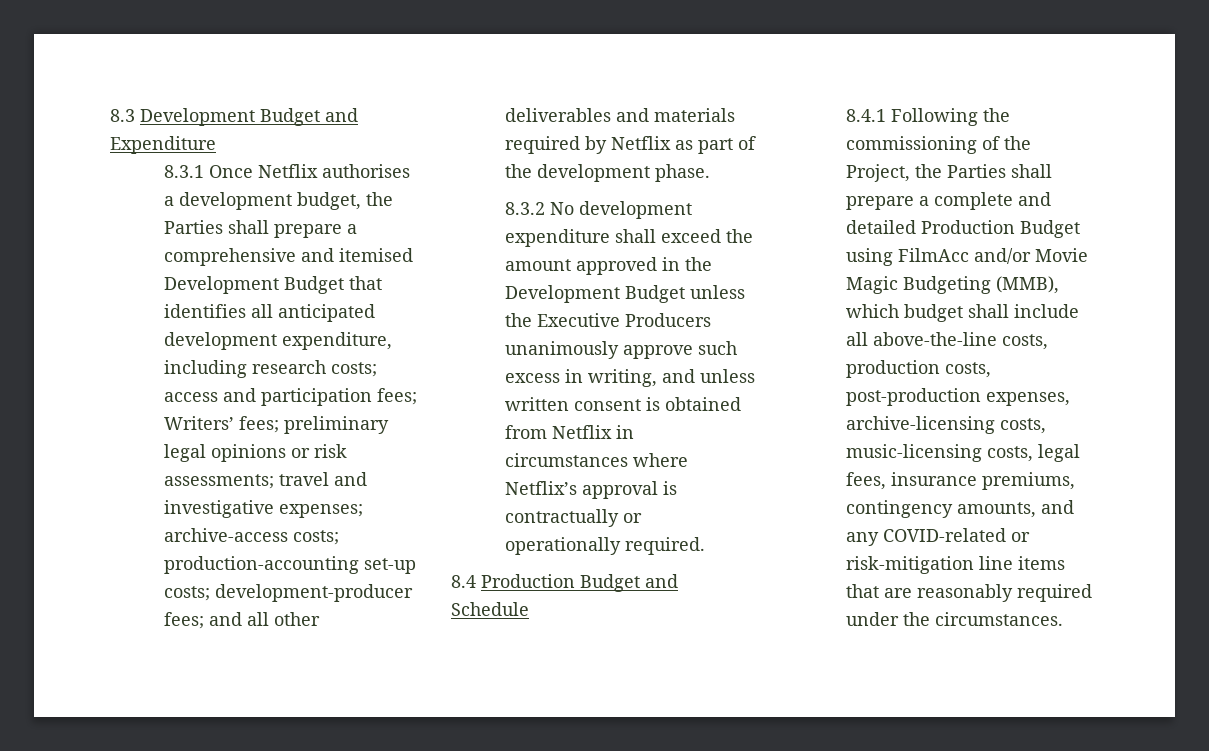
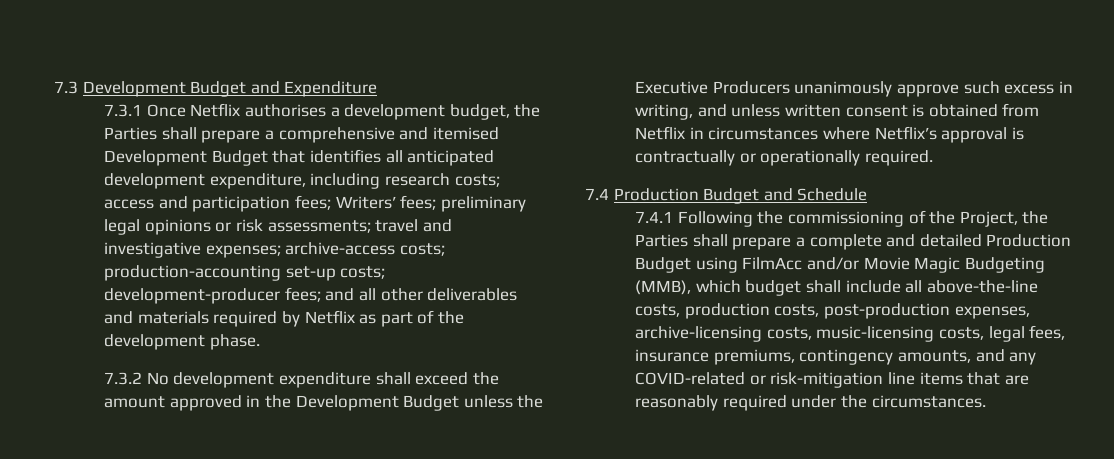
- 8.3 Development Budget and Expenditure
+ 7.3 Development Budget and Expenditure
- 8.3.1 Once Netflix authorises a development budget, the Parties shall prepare a comprehensive and itemised Development Budget that identifies all anticipated development expenditure, including research costs;
+ 7.3.1 Once Netflix authorises a development budget, the Parties shall prepare a comprehensive and itemised Development Budget that identifies all anticipated development expenditure, including research costs;
- 8.3.2 No development expenditure shall exceed the amount approved in the Development Budget unless the Executive Producers unanimously approve such excess in writing, and unless written consent is obtained from Netflix in circumstances where Netflix’s approval is contractually or operationally required.
+ 7.3.2 No development expenditure shall exceed the amount approved in the Development Budget unless the Executive Producers unanimously approve such excess in writing, and unless written consent is obtained from Netflix in circumstances where Netflix’s approval is contractually or operationally required.
- 8.4 Production Budget and Schedule
+ 7.4 Production Budget and Schedule
- 8.4.1 Following the commissioning of the Project, the Parties shall prepare a complete and detailed Production Budget using FilmAcc and/or Movie Magic Budgeting (MMB), which budget shall include all above-the-line costs, production costs, post-production expenses, archive-licensing costs, music-licensing costs, legal fees, insurance premiums, contingency amounts, and any COVID-related or risk-mitigation line items that are reasonably required under the circumstances.
+ 7.4.1 Following the commissioning of the Project, the Parties shall prepare a complete and detailed Production Budget using FilmAcc and/or Movie Magic Budgeting (MMB), which budget shall include all above-the-line costs, production costs, post-production expenses, archive-licensing costs, music-licensing costs, legal fees, insurance premiums, contingency amounts, and any COVID-related or risk-mitigation line items that are reasonably required under the circumstances.

